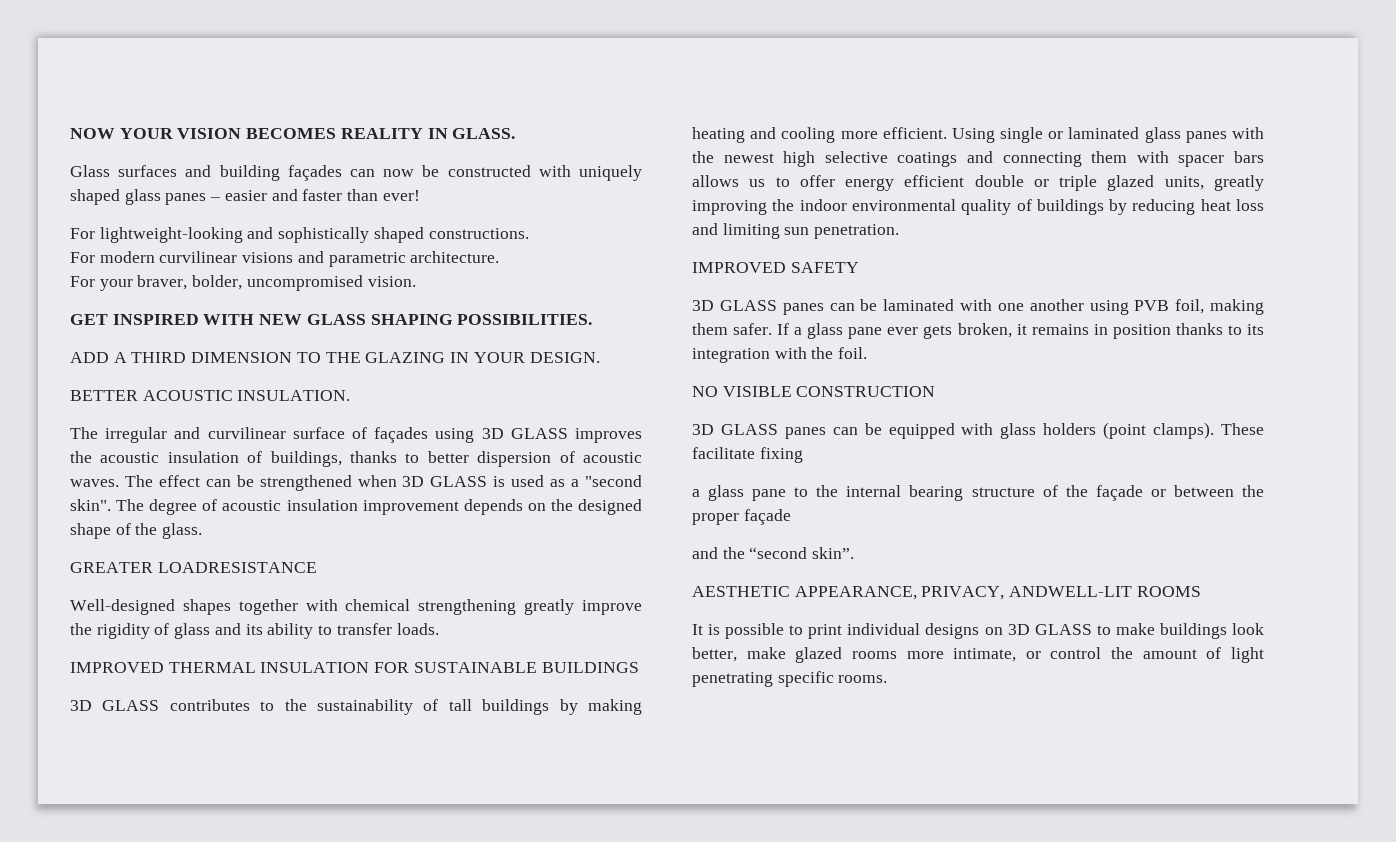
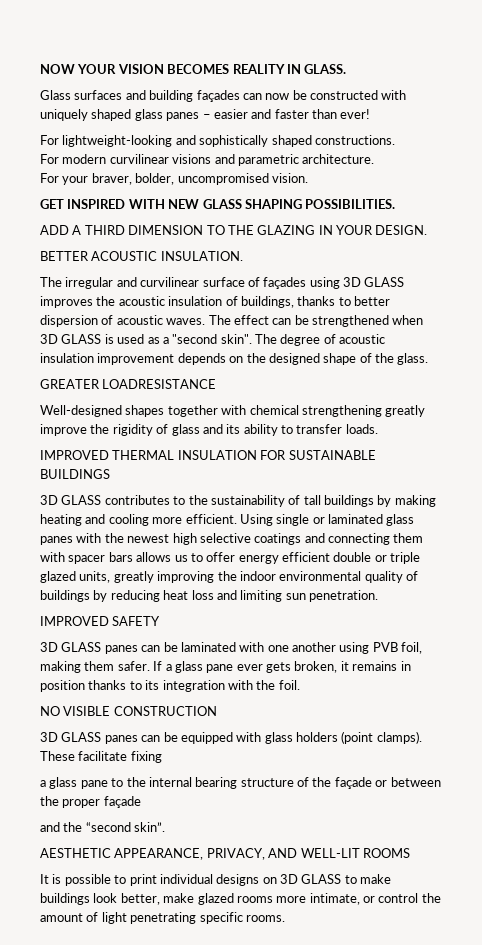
- AESTHETIC APPEARANCE, PRIVACY, ANDWELL-LIT ROOMS
+ AESTHETIC APPEARANCE, PRIVACY, AND WELL-LIT ROOMS

